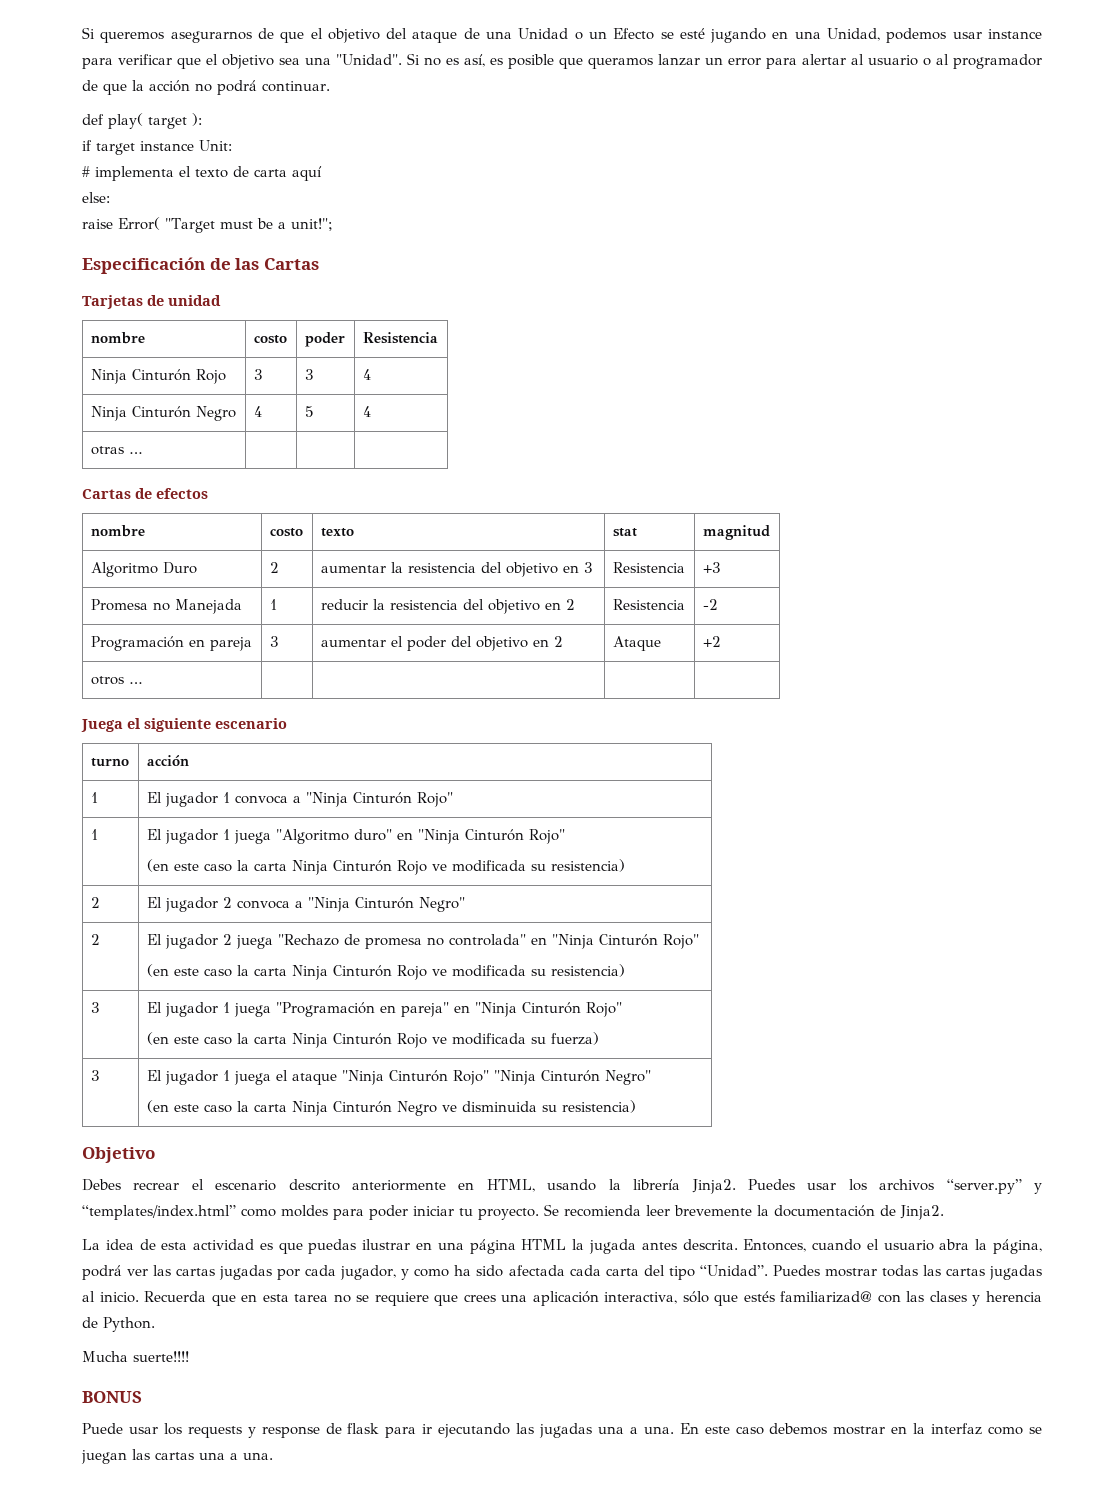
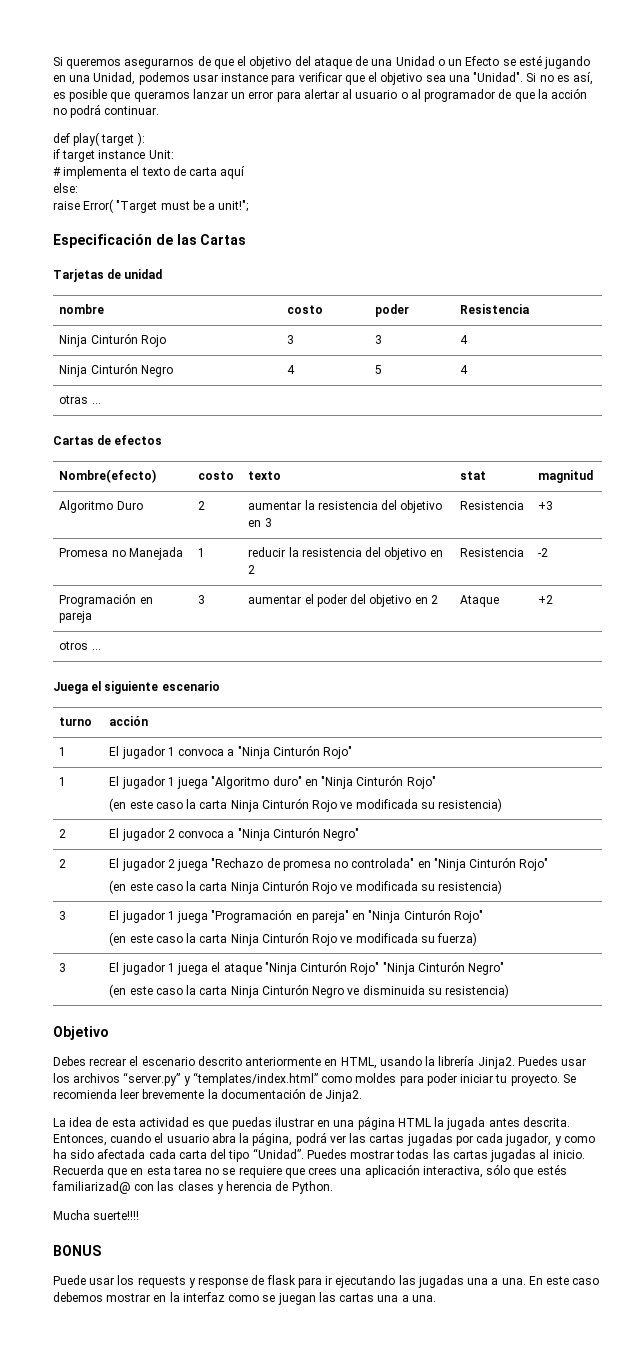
- nombre | costo | texto | stat | magnitud
+ Nombre(efecto) | costo | texto | stat | magnitud

